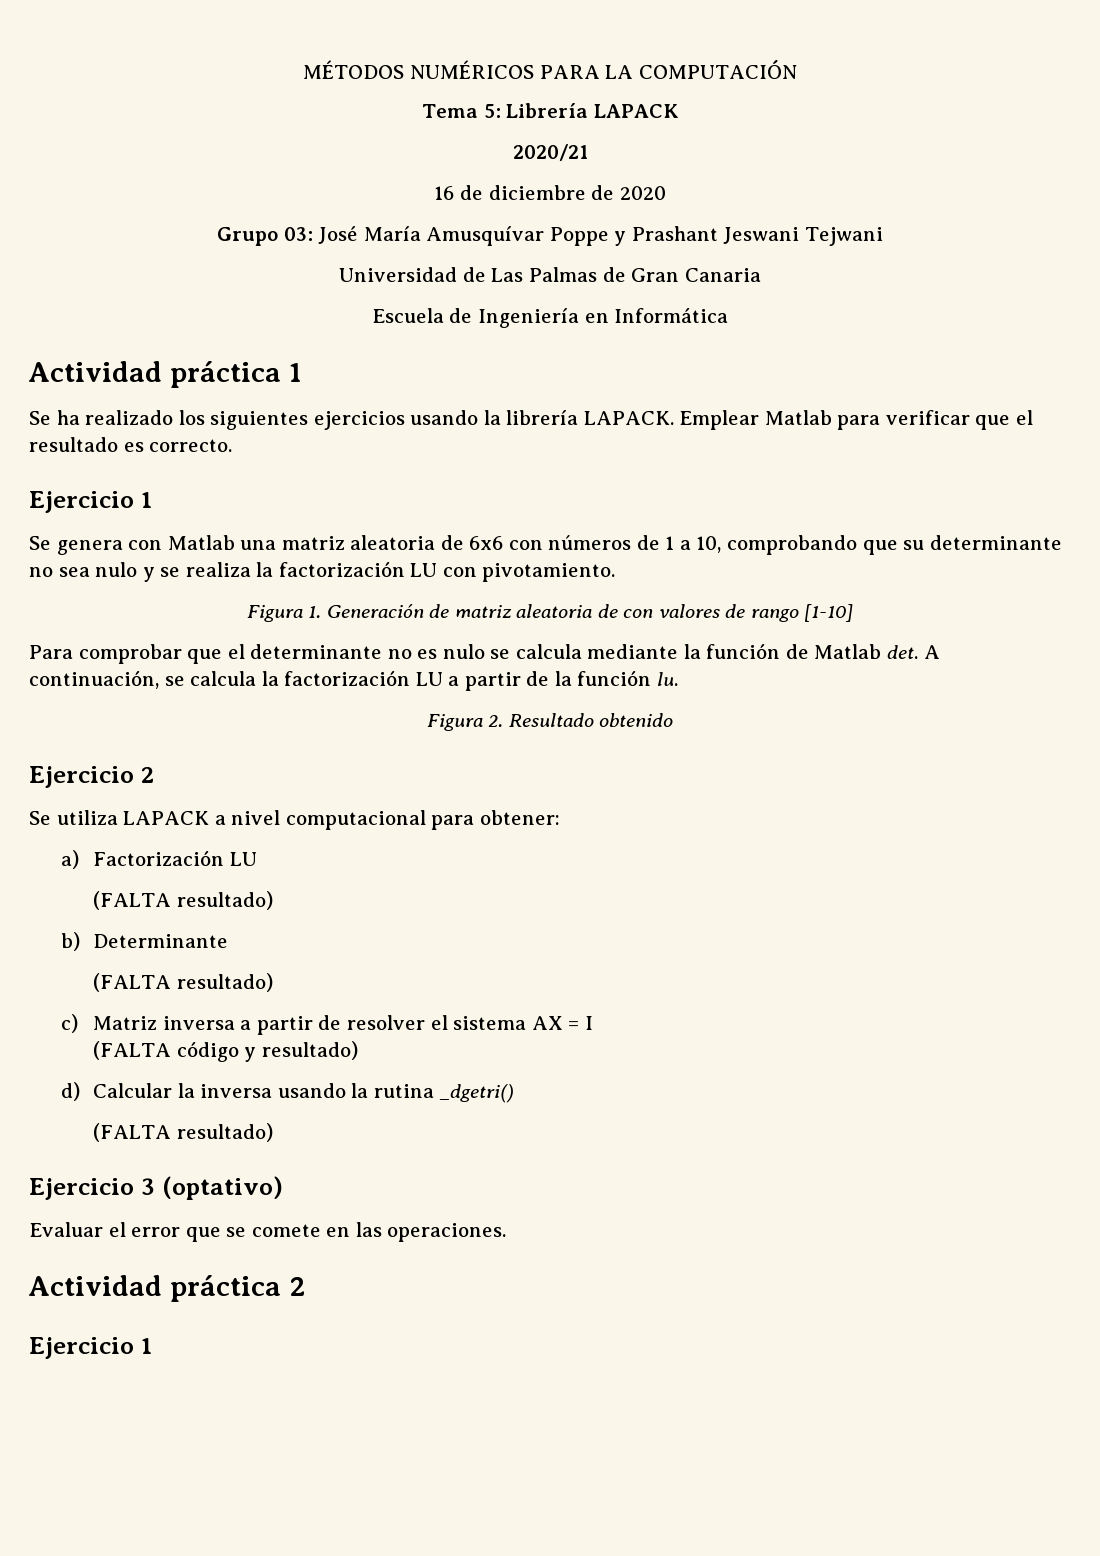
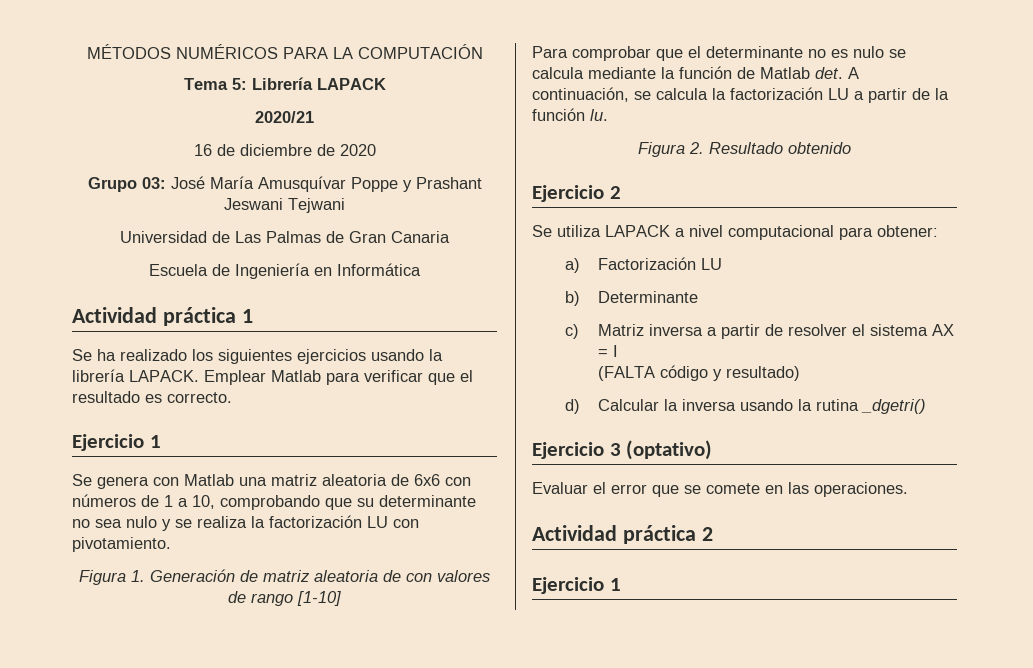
  a) Factorización LU
- (FALTA resultado)
  b) Determinante
- (FALTA resultado)
  d) Calcular la inversa usando la rutina _dgetri()
- (FALTA resultado)

